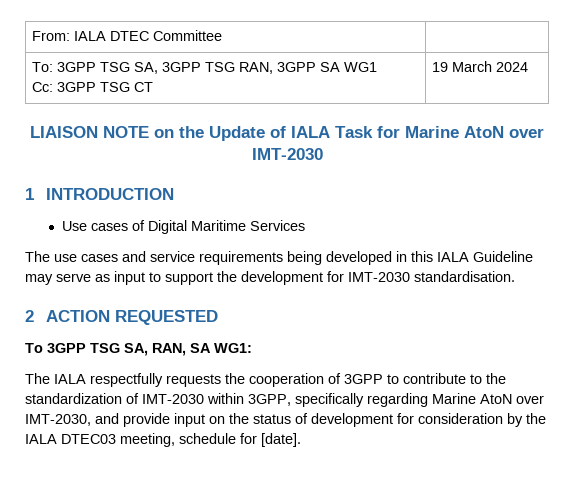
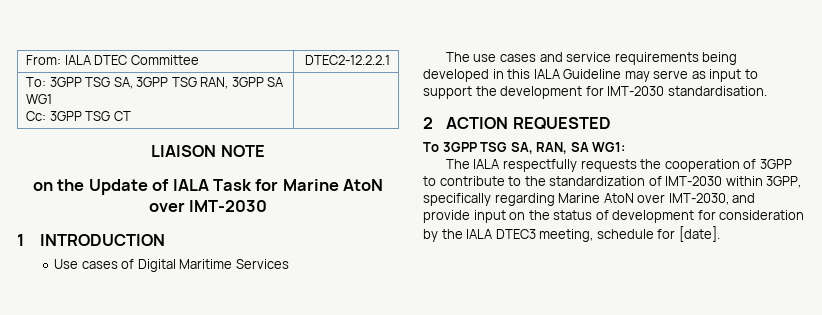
- From: IALA DTEC Committee |
+ From: IALA DTEC Committee | DTEC2-12.2.2.1
  To: 3GPP TSG SA, 3GPP TSG RAN, 3GPP SA WG1
- Cc: 3GPP TSG CT | 19 March 2024
+ Cc: 3GPP TSG CT |
- LIAISON NOTE on the Update of IALA Task for Marine AtoN over IMT-2030
+ LIAISON NOTE
+ on the Update of IALA Task for Marine AtoN over IMT-2030
- The IALA respectfully requests the cooperation of 3GPP to contribute to the standardization of IMT-2030 within 3GPP, specifically regarding Marine AtoN over IMT-2030, and provide input on the status of development for consideration by the IALA DTEC03 meeting, schedule for [date].
+ The IALA respectfully requests the cooperation of 3GPP to contribute to the standardization of IMT-2030 within 3GPP, specifically regarding Marine AtoN over IMT-2030, and provide input on the status of development for consideration by the IALA DTEC3 meeting, schedule for [date].

